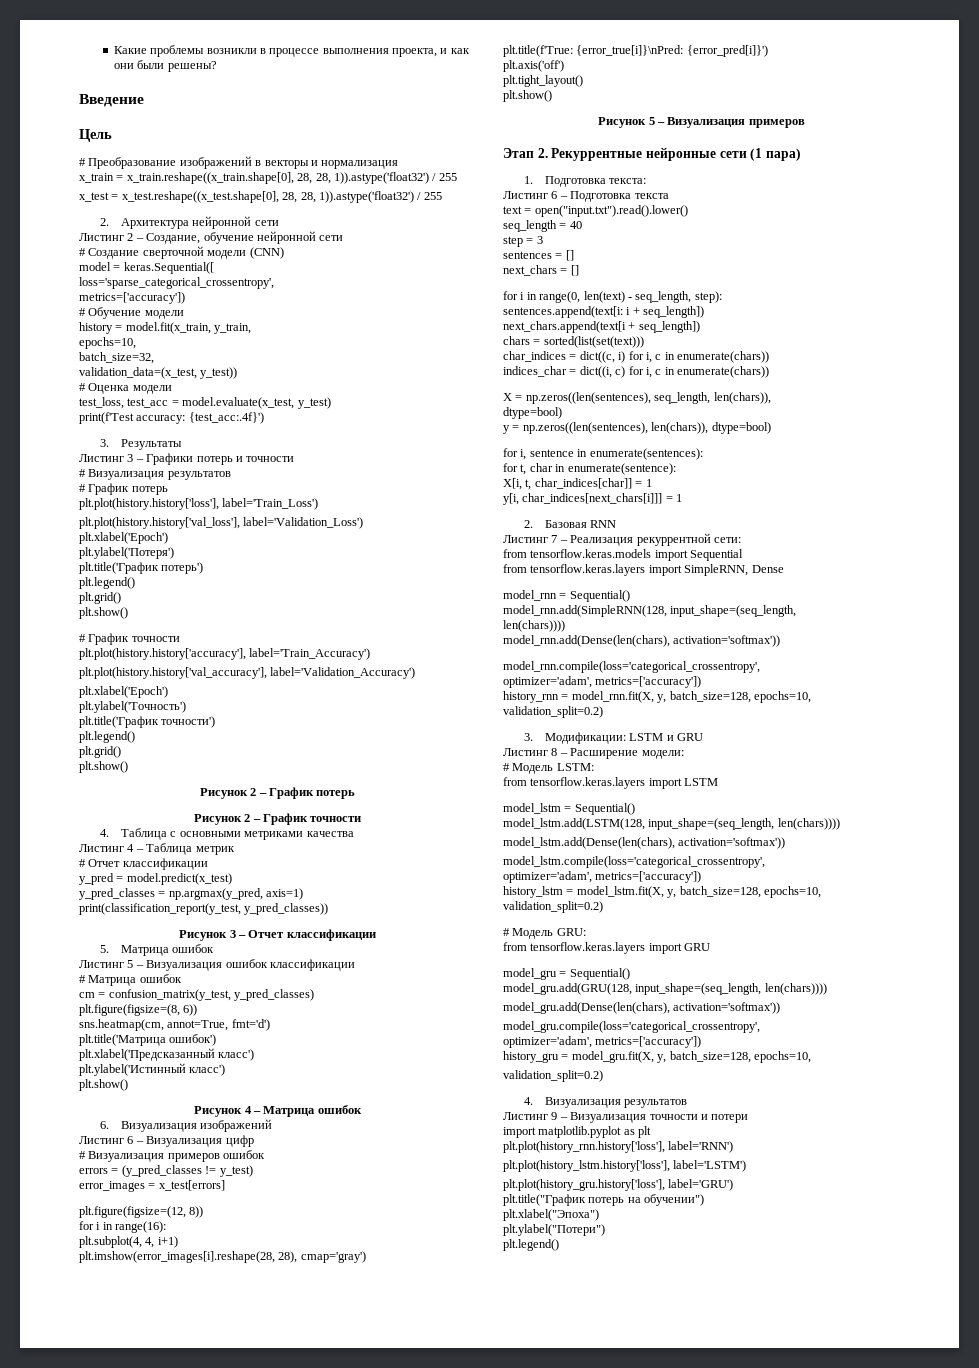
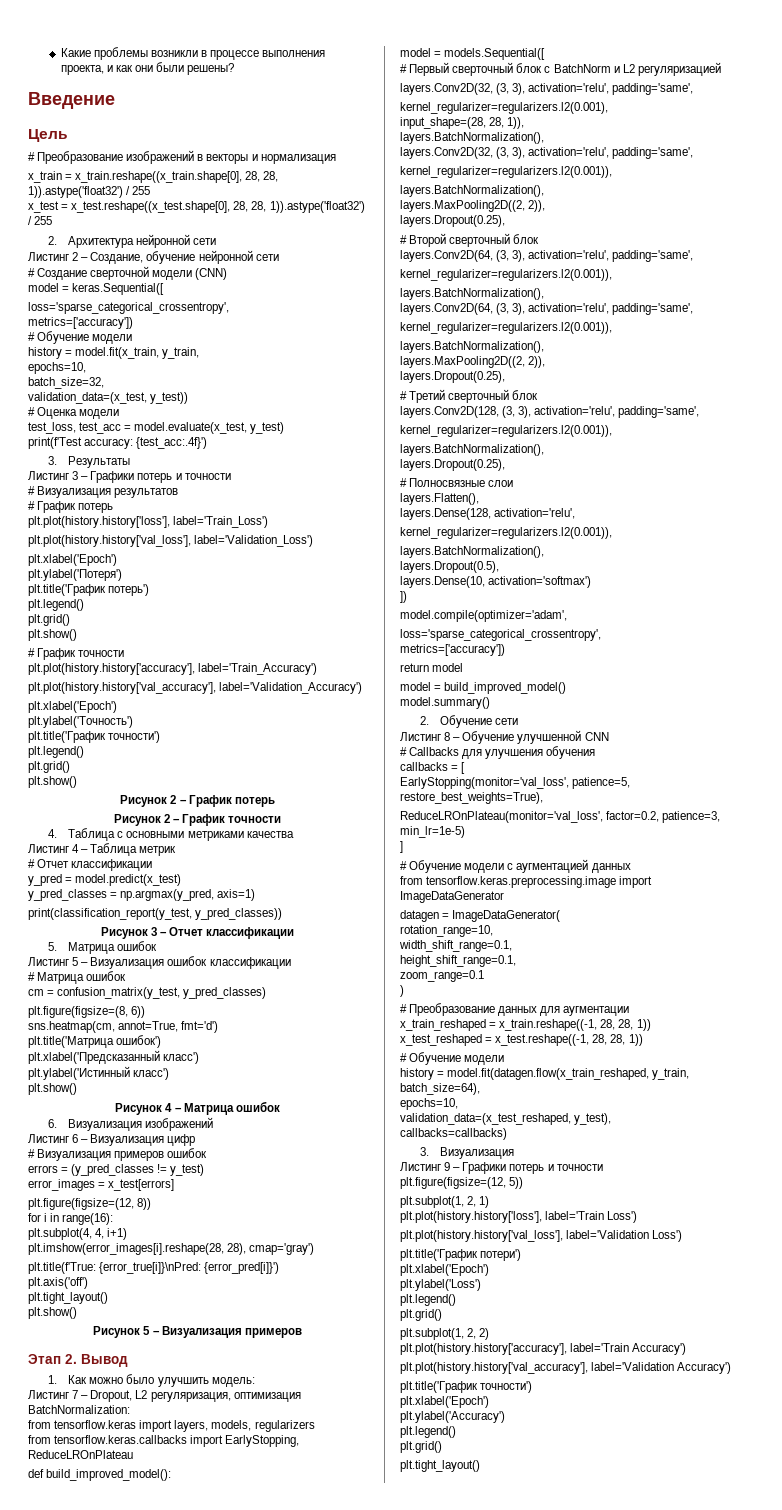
- Этап 2. Рекуррентные нейронные сети (1 пара)
- 1. Подготовка текста:
- Листинг 6 – Подготовка текста
- text = open("input.txt").read().lower()
- seq_length = 40
- step = 3
- sentences = []
- next_chars = []
- for i in range(0, len(text) - seq_length, step):
- sentences.append(text[i: i + seq_length])
- next_chars.append(text[i + seq_length])
- chars = sorted(list(set(text)))
- char_indices = dict((c, i) for i, c in enumerate(chars))
- indices_char = dict((i, c) for i, c in enumerate(chars))
- X = np.zeros((len(sentences), seq_length, len(chars)),
- dtype=bool)
- y = np.zeros((len(sentences), len(chars)), dtype=bool)
- for i, sentence in enumerate(sentences):
- for t, char in enumerate(sentence):
- X[i, t, char_indices[char]] = 1
- y[i, char_indices[next_chars[i]]] = 1
- 2. Базовая RNN
- Листинг 7 – Реализация рекуррентной сети:
- from tensorflow.keras.models import Sequential
- from tensorflow.keras.layers import SimpleRNN, Dense
- model_rnn = Sequential()
- model_rnn.add(SimpleRNN(128, input_shape=(seq_length,
- len(chars))))
- model_rnn.add(Dense(len(chars), activation='softmax'))
- model_rnn.compile(loss='categorical_crossentropy',
- optimizer='adam', metrics=['accuracy'])
- history_rnn = model_rnn.fit(X, y, batch_size=128, epochs=10, validation_split=0.2)
- 3. Модификации: LSTM и GRU
- Листинг 8 – Расширение модели:
- # Модель LSTM:
- from tensorflow.keras.layers import LSTM
- model_lstm = Sequential()
- model_lstm.add(LSTM(128, input_shape=(seq_length, len(chars))))
- model_lstm.add(Dense(len(chars), activation='softmax'))
- model_lstm.compile(loss='categorical_crossentropy',
- optimizer='adam', metrics=['accuracy'])
- history_lstm = model_lstm.fit(X, y, batch_size=128, epochs=10, validation_split=0.2)
- # Модель GRU:
- from tensorflow.keras.layers import GRU
- model_gru = Sequential()
- model_gru.add(GRU(128, input_shape=(seq_length, len(chars))))
- model_gru.add(Dense(len(chars), activation='softmax'))
- model_gru.compile(loss='categorical_crossentropy',
- optimizer='adam', metrics=['accuracy'])
- history_gru = model_gru.fit(X, y, batch_size=128, epochs=10,
- validation_split=0.2)
- 4. Визуализация результатов
+ Этап 2. Вывод
+ 1. Как можно было улучшить модель:
+ Листинг 7 – Dropout, L2 регуляризация, оптимизация BatchNormalization:
+ from tensorflow.keras import layers, models, regularizers
+ from tensorflow.keras.callbacks import EarlyStopping, ReduceLROnPlateau
+ def build_improved_model():
+ model = models.Sequential([
+ # Первый сверточный блок с BatchNorm и L2 регуляризацией
+ layers.Conv2D(32, (3, 3), activation='relu', padding='same',
+ kernel_regularizer=regularizers.l2(0.001),
+ input_shape=(28, 28, 1)),
+ layers.BatchNormalization(),
+ layers.Conv2D(32, (3, 3), activation='relu', padding='same',
+ kernel_regularizer=regularizers.l2(0.001)),
+ layers.BatchNormalization(),
+ layers.MaxPooling2D((2, 2)),
+ layers.Dropout(0.25),
+ # Второй сверточный блок
+ layers.Conv2D(64, (3, 3), activation='relu', padding='same',
+ kernel_regularizer=regularizers.l2(0.001)),
+ layers.BatchNormalization(),
+ layers.Conv2D(64, (3, 3), activation='relu', padding='same',
+ kernel_regularizer=regularizers.l2(0.001)),
+ layers.BatchNormalization(),
+ layers.MaxPooling2D((2, 2)),
+ layers.Dropout(0.25),
+ # Третий сверточный блок
+ layers.Conv2D(128, (3, 3), activation='relu', padding='same',
+ kernel_regularizer=regularizers.l2(0.001)),
+ layers.BatchNormalization(),
+ layers.Dropout(0.25),
+ # Полносвязные слои
+ layers.Flatten(),
+ layers.Dense(128, activation='relu',
+ kernel_regularizer=regularizers.l2(0.001)),
+ layers.BatchNormalization(),
+ layers.Dropout(0.5),
+ layers.Dense(10, activation='softmax')
+ ])
+ model.compile(optimizer='adam',
+ loss='sparse_categorical_crossentropy',
+ metrics=['accuracy'])
+ return model
+ model = build_improved_model()
+ model.summary()
+ 2. Обучение сети
+ Листинг 8 – Обучение улучшенной CNN
+ # Callbacks для улучшения обучения
+ callbacks = [
+ EarlyStopping(monitor='val_loss', patience=5, restore_best_weights=True),
+ ReduceLROnPlateau(monitor='val_loss', factor=0.2, patience=3, min_lr=1e-5)
+ ]
+ # Обучение модели с аугментацией данных
+ from tensorflow.keras.preprocessing.image import ImageDataGenerator
+ datagen = ImageDataGenerator(
+ rotation_range=10,
+ width_shift_range=0.1,
+ height_shift_range=0.1,
+ zoom_range=0.1
+ )
+ # Преобразование данных для аугментации
+ x_train_reshaped = x_train.reshape((-1, 28, 28, 1))
+ x_test_reshaped = x_test.reshape((-1, 28, 28, 1))
+ # Обучение модели
+ history = model.fit(datagen.flow(x_train_reshaped, y_train, batch_size=64),
+ epochs=10,
+ validation_data=(x_test_reshaped, y_test),
+ callbacks=callbacks)
+ 3. Визуализация
- Листинг 9 – Визуализация точности и потери
- import matplotlib.pyplot as plt
- plt.plot(history_rnn.history['loss'], label='RNN')
- plt.plot(history_lstm.history['loss'], label='LSTM')
- plt.plot(history_gru.history['loss'], label='GRU')
- plt.title("График потерь на обучении")
- plt.xlabel("Эпоха")
- plt.ylabel("Потери")
+ Листинг 9 – Графики потерь и точности
+ plt.figure(figsize=(12, 5))
+ plt.subplot(1, 2, 1)
+ plt.plot(history.history['loss'], label='Train Loss')
+ plt.plot(history.history['val_loss'], label='Validation Loss')
+ plt.title('График потери')
+ plt.xlabel('Epoch')
+ plt.ylabel('Loss')
  plt.legend()
+ plt.grid()
+ plt.subplot(1, 2, 2)
+ plt.plot(history.history['accuracy'], label='Train Accuracy')
+ plt.plot(history.history['val_accuracy'], label='Validation Accuracy')
+ plt.title('График точности')
+ plt.xlabel('Epoch')
+ plt.ylabel('Accuracy')
+ plt.legend()
+ plt.grid()
+ plt.tight_layout()

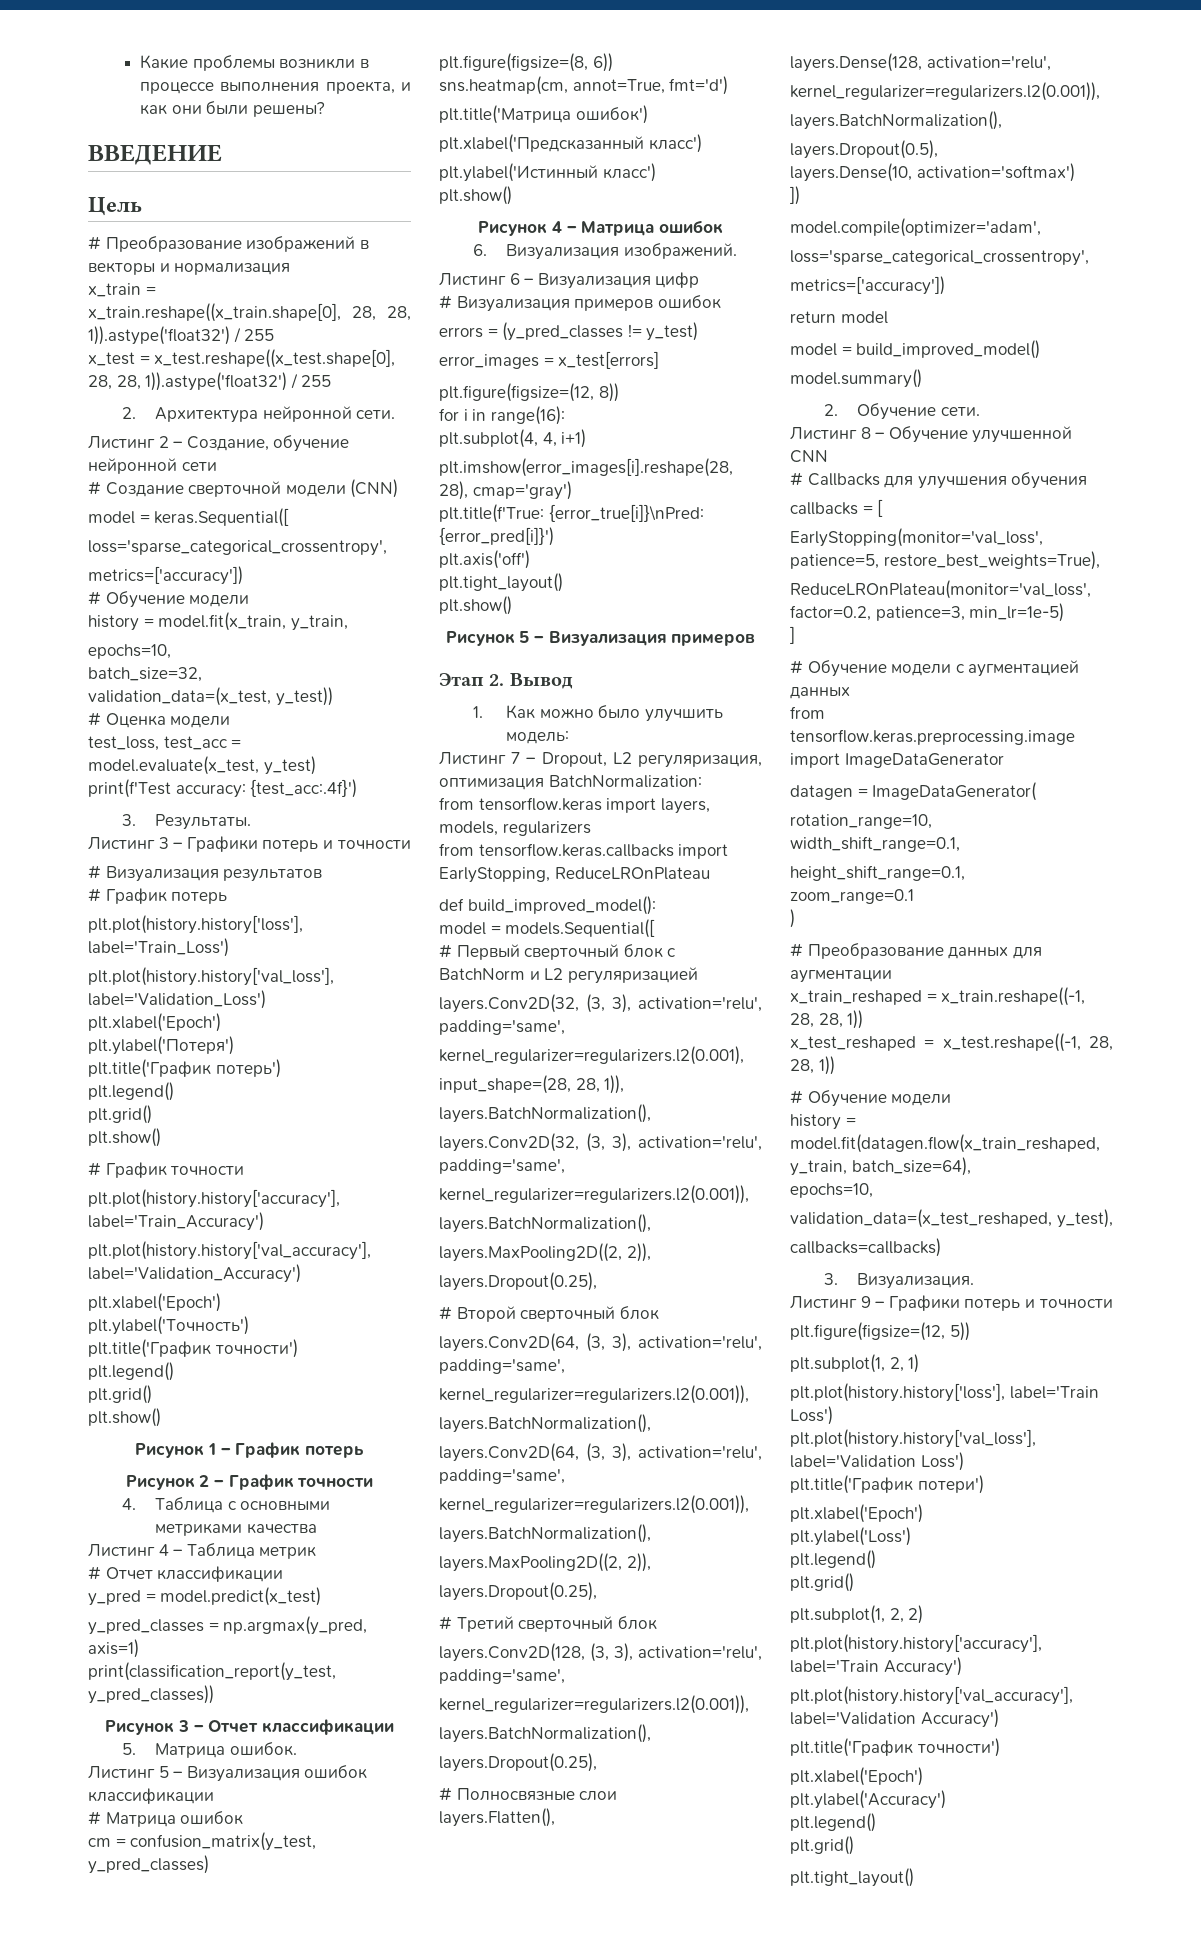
- Введение
+ ВВЕДЕНИЕ
- 2. Архитектура нейронной сети
+ 2. Архитектура нейронной сети.
- 3. Результаты
+ 3. Результаты.
- Рисунок 2 – График потерь
+ Рисунок 1 – График потерь
- 5. Матрица ошибок
+ 5. Матрица ошибок.
- 6. Визуализация изображений
+ 6. Визуализация изображений.
- 2. Обучение сети
+ 2. Обучение сети.
- 3. Визуализация
+ 3. Визуализация.

